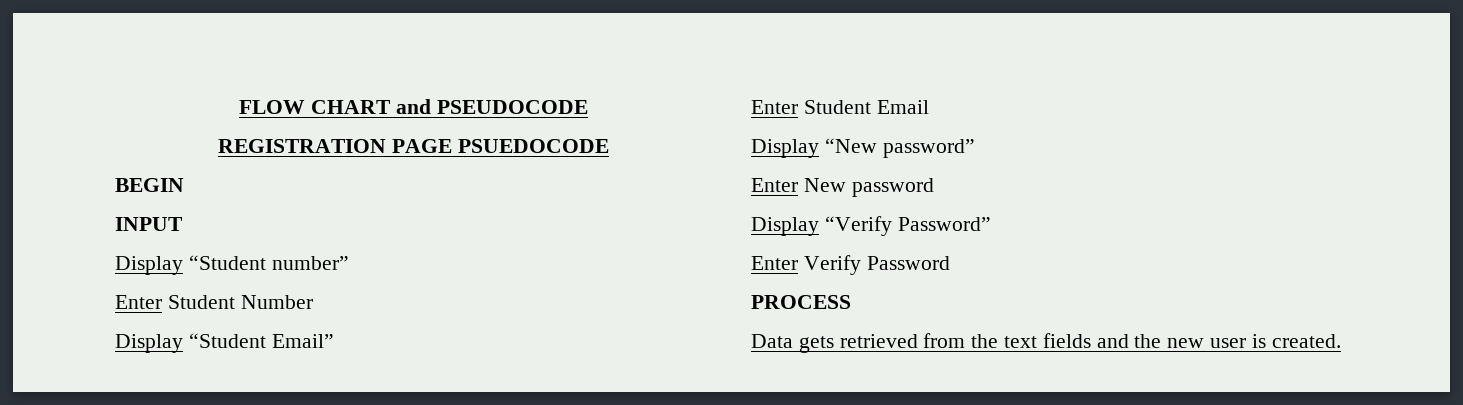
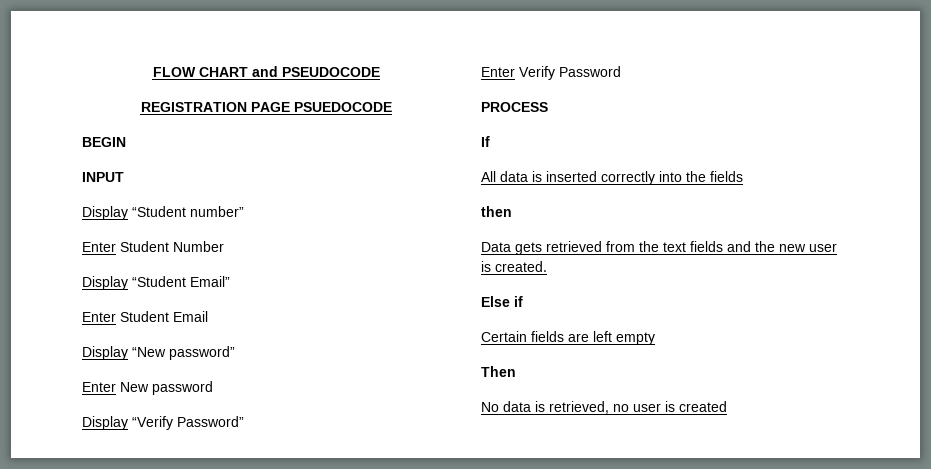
+ If
+ All data is inserted correctly into the fields
+ then
+ Else if
+ Certain fields are left empty
+ Then
+ No data is retrieved, no user is created

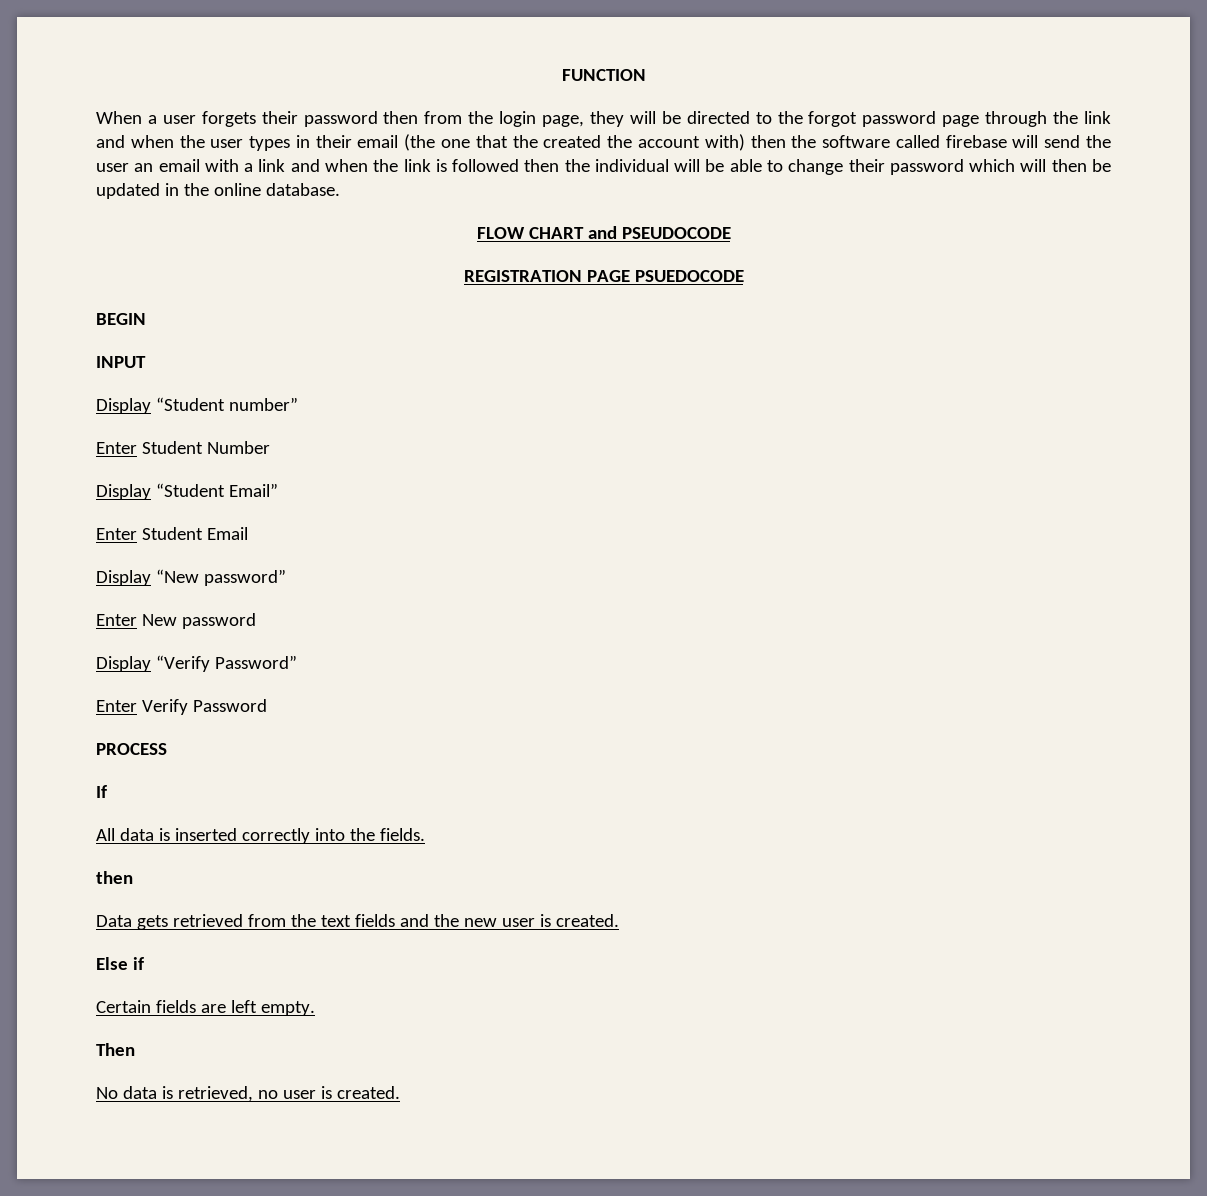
+ FUNCTION
+ When a user forgets their password then from the login page, they will be directed to the forgot password page through the link and when the user types in their email (the one that the created the account with) then the software called firebase will send the user an email with a link and when the link is followed then the individual will be able to change their password which will then be updated in the online database.
- All data is inserted correctly into the fields
+ All data is inserted correctly into the fields.
- Certain fields are left empty
+ Certain fields are left empty.
- No data is retrieved, no user is created
+ No data is retrieved, no user is created.

